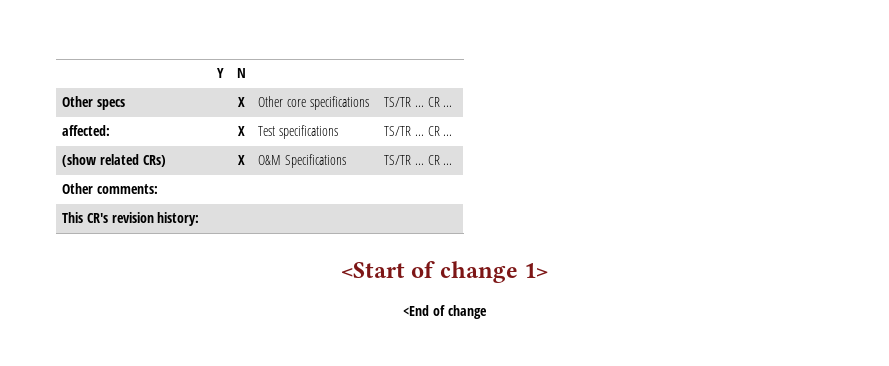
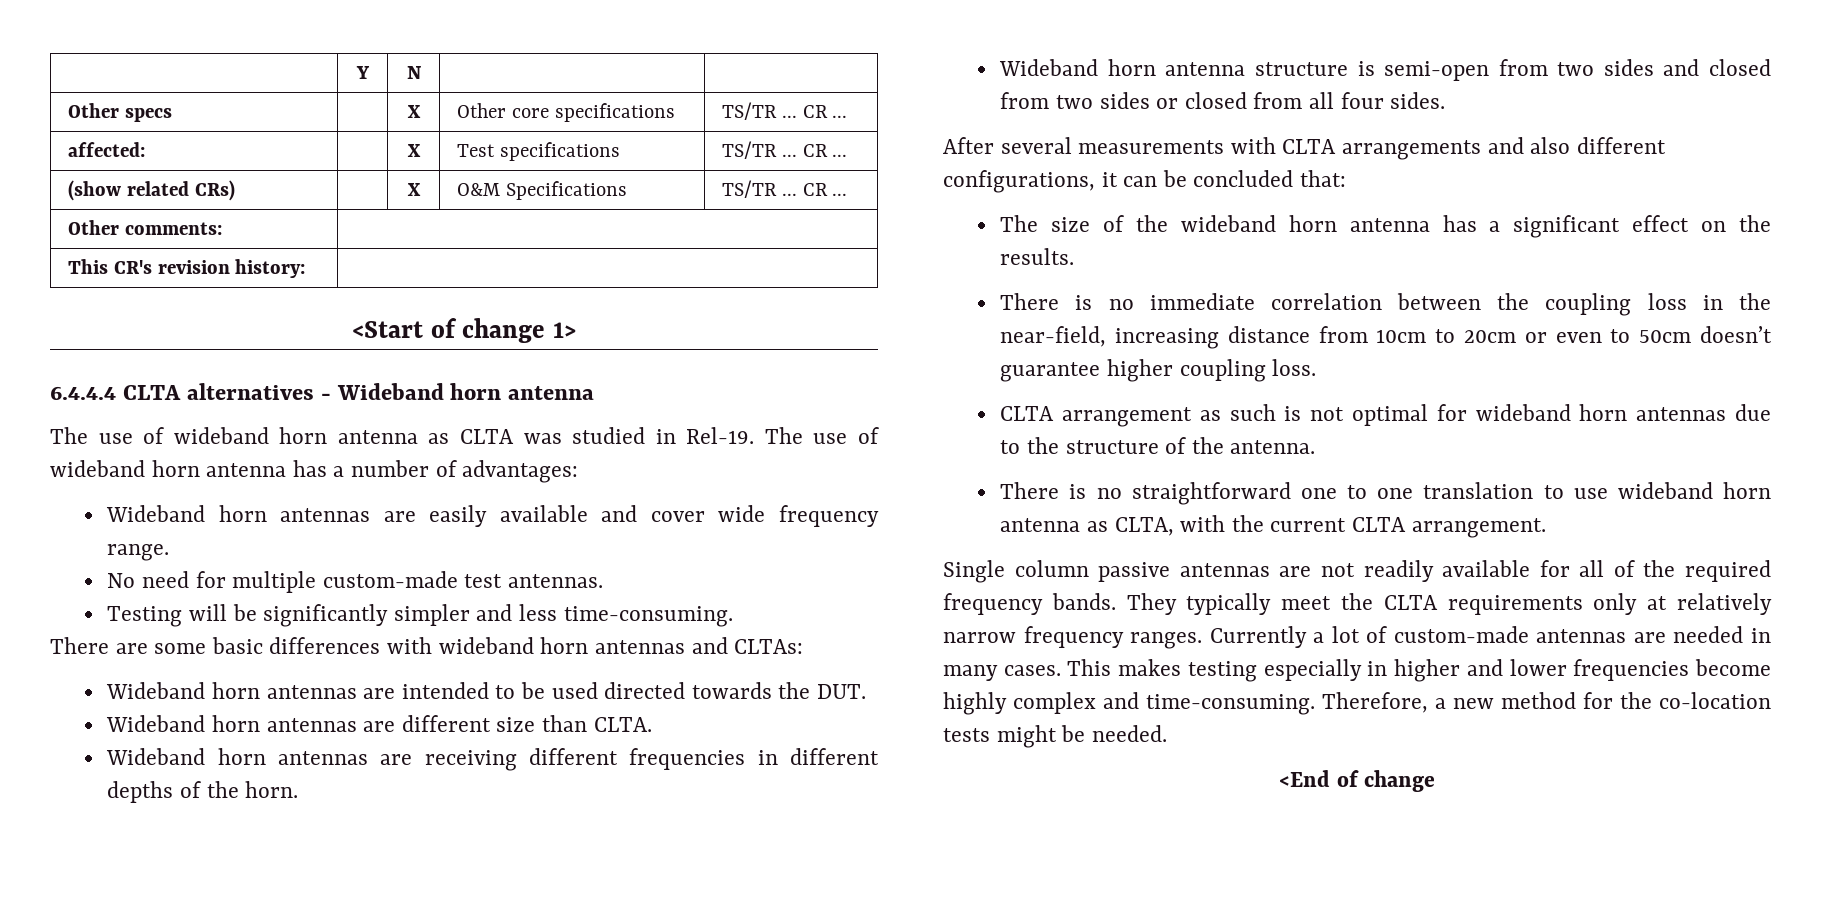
+ 6.4.4.4 CLTA alternatives - Wideband horn antenna
+ The use of wideband horn antenna as CLTA was studied in Rel-19. The use of wideband horn antenna has a number of advantages:
+ Wideband horn antennas are easily available and cover wide frequency range.
+ No need for multiple custom-made test antennas.
+ Testing will be significantly simpler and less time-consuming.
+ There are some basic differences with wideband horn antennas and CLTAs:
+ Wideband horn antennas are intended to be used directed towards the DUT.
+ Wideband horn antennas are different size than CLTA.
+ Wideband horn antennas are receiving different frequencies in different depths of the horn.
+ Wideband horn antenna structure is semi-open from two sides and closed from two sides or closed from all four sides.
+ After several measurements with CLTA arrangements and also different configurations, it can be concluded that:
+ The size of the wideband horn antenna has a significant effect on the results.
+ There is no immediate correlation between the coupling loss in the near-field, increasing distance from 10cm to 20cm or even to 50cm doesn’t guarantee higher coupling loss.
+ CLTA arrangement as such is not optimal for wideband horn antennas due to the structure of the antenna.
+ There is no straightforward one to one translation to use wideband horn antenna as CLTA, with the current CLTA arrangement.
+ Single column passive antennas are not readily available for all of the required frequency bands. They typically meet the CLTA requirements only at relatively narrow frequency ranges. Currently a lot of custom-made antennas are needed in many cases. This makes testing especially in higher and lower frequencies become highly complex and time-consuming. Therefore, a new method for the co-location tests might be needed.

